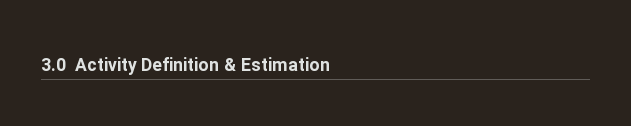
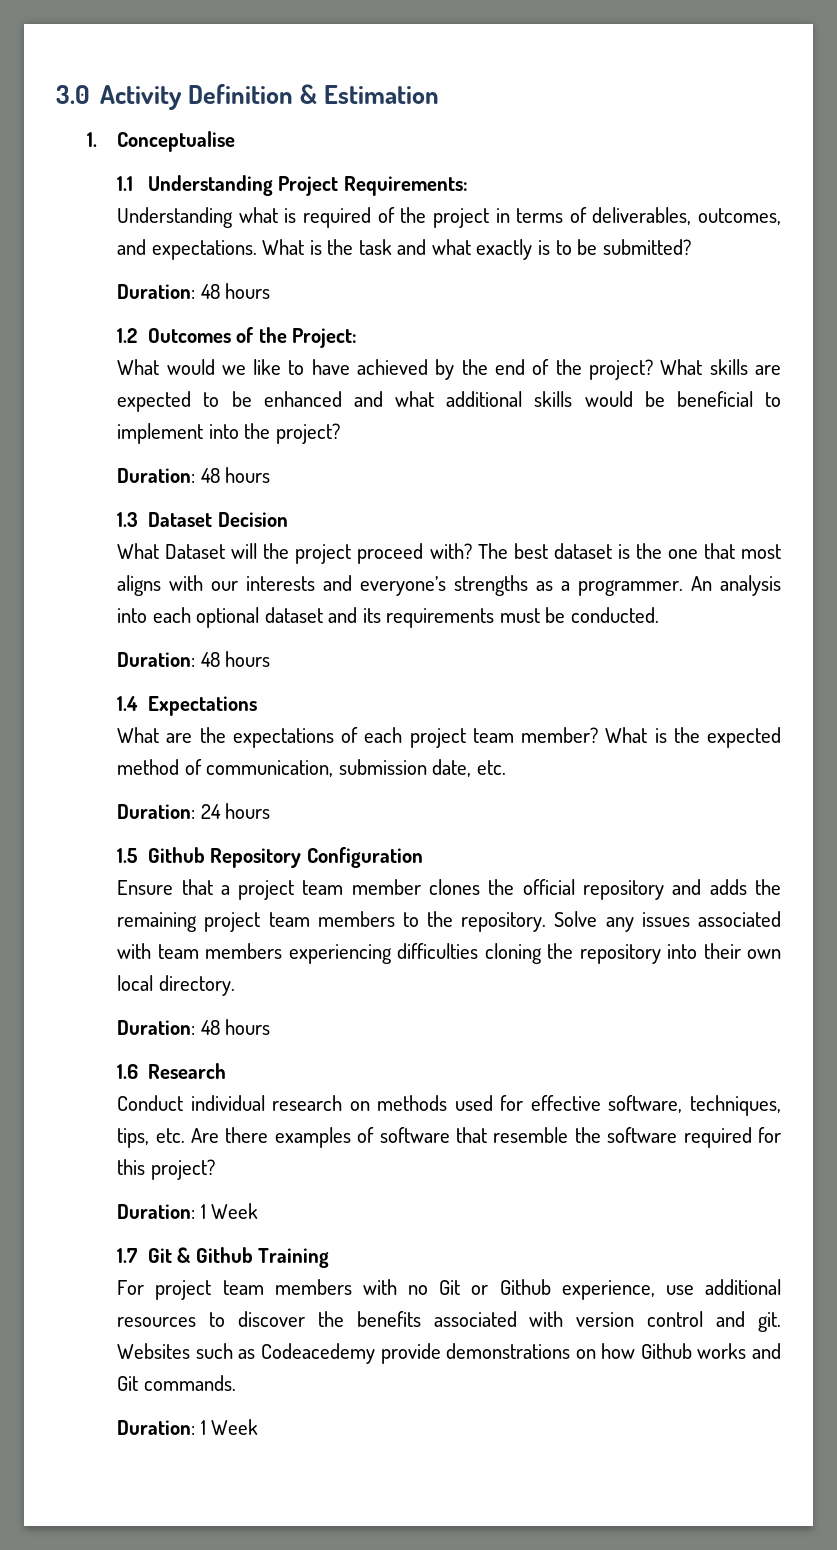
+ 1. Conceptualise
+ 1.1 Understanding Project Requirements:
+ Understanding what is required of the project in terms of deliverables, outcomes, and expectations. What is the task and what exactly is to be submitted?
+ Duration: 48 hours
+ 1.2 Outcomes of the Project:
+ What would we like to have achieved by the end of the project? What skills are expected to be enhanced and what additional skills would be beneficial to implement into the project?
+ Duration: 48 hours
+ 1.3 Dataset Decision
+ What Dataset will the project proceed with? The best dataset is the one that most aligns with our interests and everyone’s strengths as a programmer. An analysis into each optional dataset and its requirements must be conducted.
+ Duration: 48 hours
+ 1.4 Expectations
+ What are the expectations of each project team member? What is the expected method of communication, submission date, etc.
+ Duration: 24 hours
+ 1.5 Github Repository Configuration
+ Ensure that a project team member clones the official repository and adds the remaining project team members to the repository. Solve any issues associated with team members experiencing difficulties cloning the repository into their own local directory.
+ Duration: 48 hours
+ 1.6 Research
+ Conduct individual research on methods used for effective software, techniques, tips, etc. Are there examples of software that resemble the software required for this project?
+ Duration: 1 Week
+ 1.7 Git & Github Training
+ For project team members with no Git or Github experience, use additional resources to discover the benefits associated with version control and git. Websites such as Codeacedemy provide demonstrations on how Github works and Git commands.
+ Duration: 1 Week

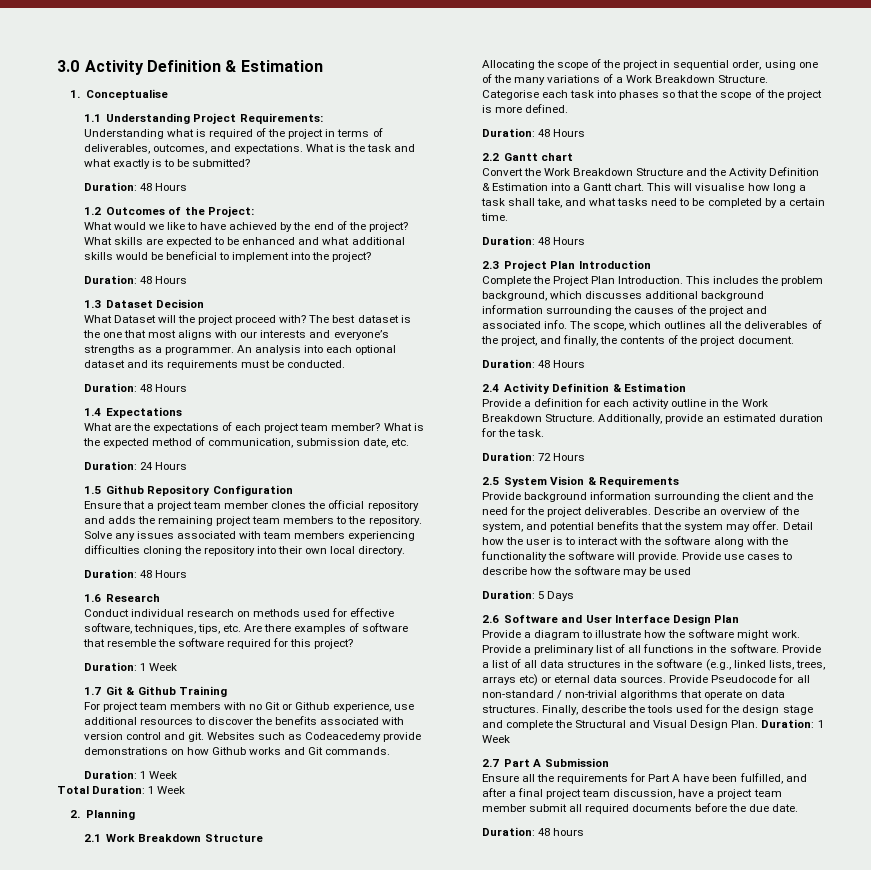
  What is the task and what exactly is to be submitted?
- Duration: 48 hours
+ Duration: 48 Hours
  What skills are expected to be enhanced and what additional skills would be beneficial to implement into the project?
- Duration: 48 hours
+ Duration: 48 Hours
  An analysis into each optional dataset and its requirements must be conducted.
- Duration: 48 hours
+ Duration: 48 Hours
- Duration: 24 hours
+ Duration: 24 Hours
  Solve any issues associated with team members experiencing difficulties cloning the repository into their own local directory.
- Duration: 48 hours
+ Duration: 48 Hours
+ Total Duration: 1 Week
+ 2. Planning
+ 2.1 Work Breakdown Structure
+ Allocating the scope of the project in sequential order, using one of the many variations of a Work Breakdown Structure. Categorise each task into phases so that the scope of the project is more defined.
+ Duration: 48 Hours
+ 2.2 Gantt chart
+ Convert the Work Breakdown Structure and the Activity Definition & Estimation into a Gantt chart. This will visualise how long a task shall take, and what tasks need to be completed by a certain time.
+ Duration: 48 Hours
+ 2.3 Project Plan Introduction
+ Complete the Project Plan Introduction. This includes the problem background, which discusses additional background information surrounding the causes of the project and associated info. The scope, which outlines all the deliverables of the project, and finally, the contents of the project document.
+ Duration: 48 Hours
+ 2.4 Activity Definition & Estimation
+ Provide a definition for each activity outline in the Work Breakdown Structure. Additionally, provide an estimated duration for the task.
+ Duration: 72 Hours
+ 2.5 System Vision & Requirements
+ Provide background information surrounding the client and the need for the project deliverables. Describe an overview of the system, and potential benefits that the system may offer. Detail how the user is to interact with the software along with the functionality the software will provide. Provide use cases to describe how the software may be used
+ Duration: 5 Days
+ 2.6 Software and User Interface Design Plan
+ Provide a diagram to illustrate how the software might work. Provide a preliminary list of all functions in the software. Provide a list of all data structures in the software (e.g., linked lists, trees, arrays etc) or eternal data sources. Provide Pseudocode for all non-standard / non-trivial algorithms that operate on data structures. Finally, describe the tools used for the design stage and complete the Structural and Visual Design Plan. Duration: 1 Week
+ 2.7 Part A Submission
+ Ensure all the requirements for Part A have been fulfilled, and after a final project team discussion, have a project team member submit all required documents before the due date.
+ Duration: 48 hours

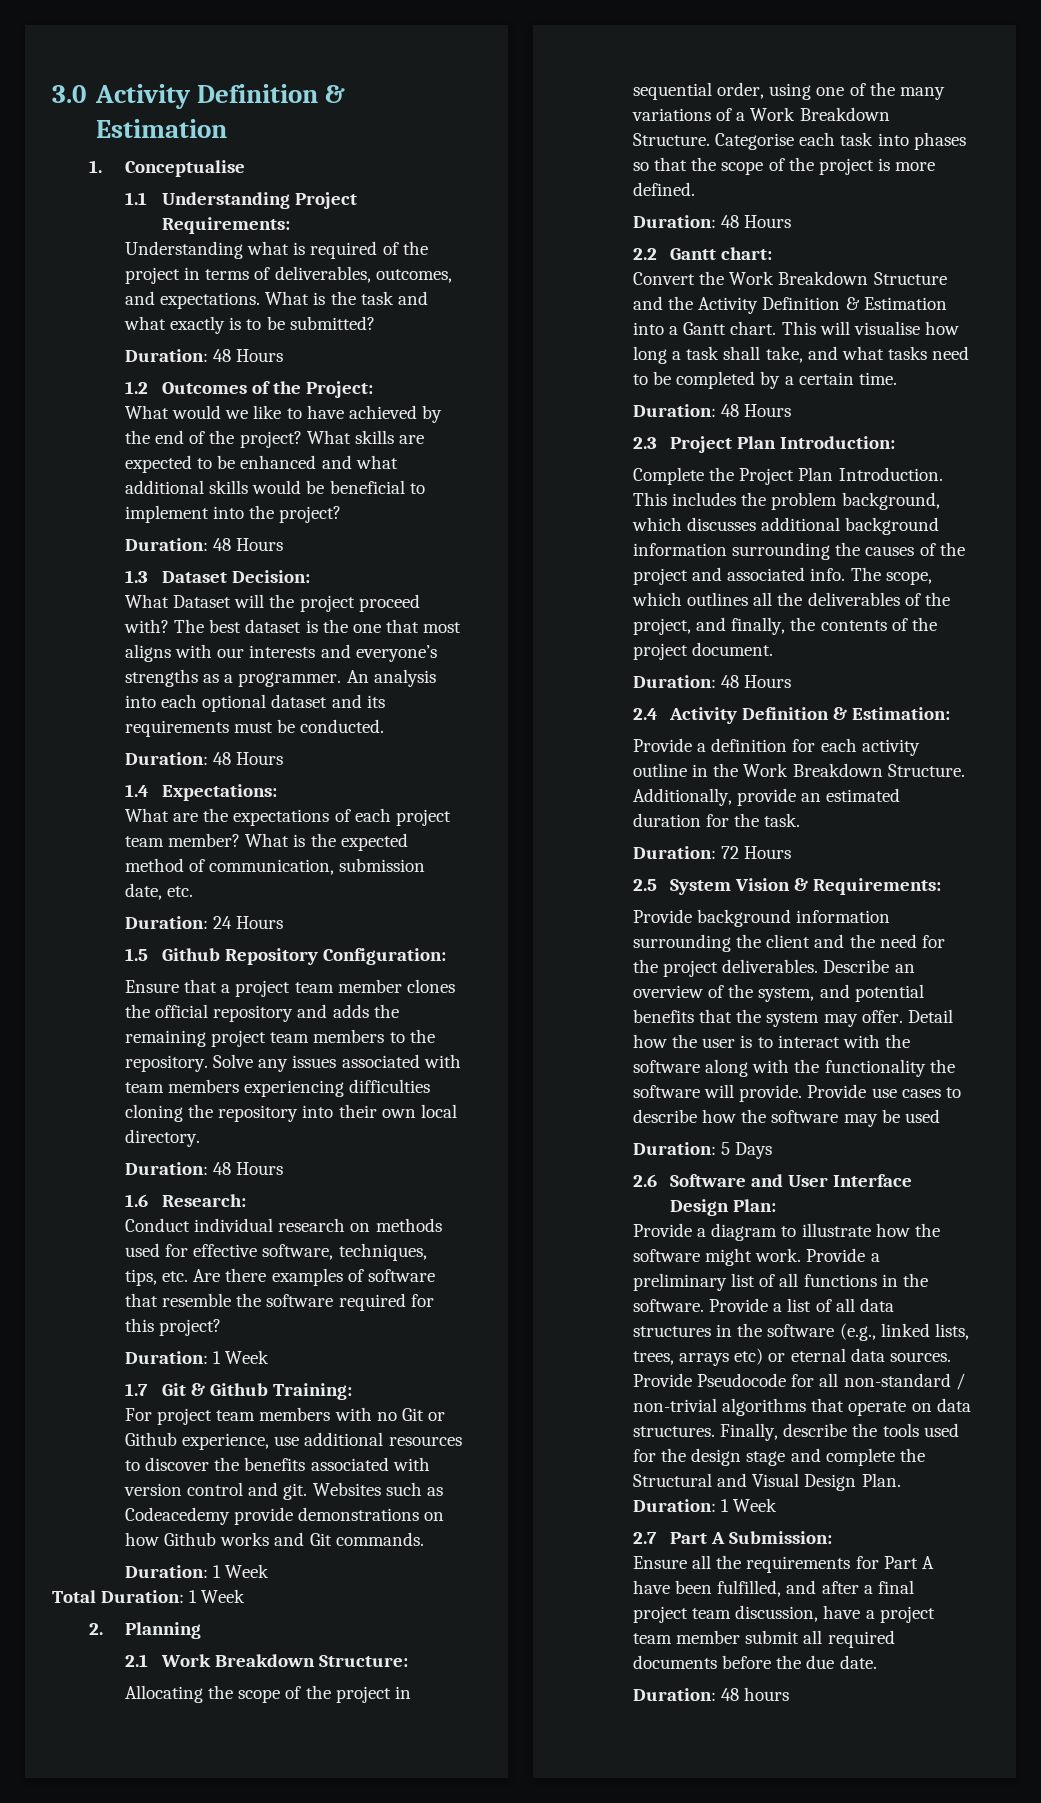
- 1.3 Dataset Decision
+ 1.3 Dataset Decision:
- 1.4 Expectations
+ 1.4 Expectations:
- 1.5 Github Repository Configuration
+ 1.5 Github Repository Configuration:
- 1.6 Research
+ 1.6 Research:
- 1.7 Git & Github Training
+ 1.7 Git & Github Training:
- 2.1 Work Breakdown Structure
+ 2.1 Work Breakdown Structure:
- 2.2 Gantt chart
+ 2.2 Gantt chart:
- 2.3 Project Plan Introduction
+ 2.3 Project Plan Introduction:
- 2.4 Activity Definition & Estimation
+ 2.4 Activity Definition & Estimation:
- 2.5 System Vision & Requirements
+ 2.5 System Vision & Requirements:
- 2.6 Software and User Interface Design Plan
+ 2.6 Software and User Interface Design Plan:
- 2.7 Part A Submission
+ 2.7 Part A Submission:

